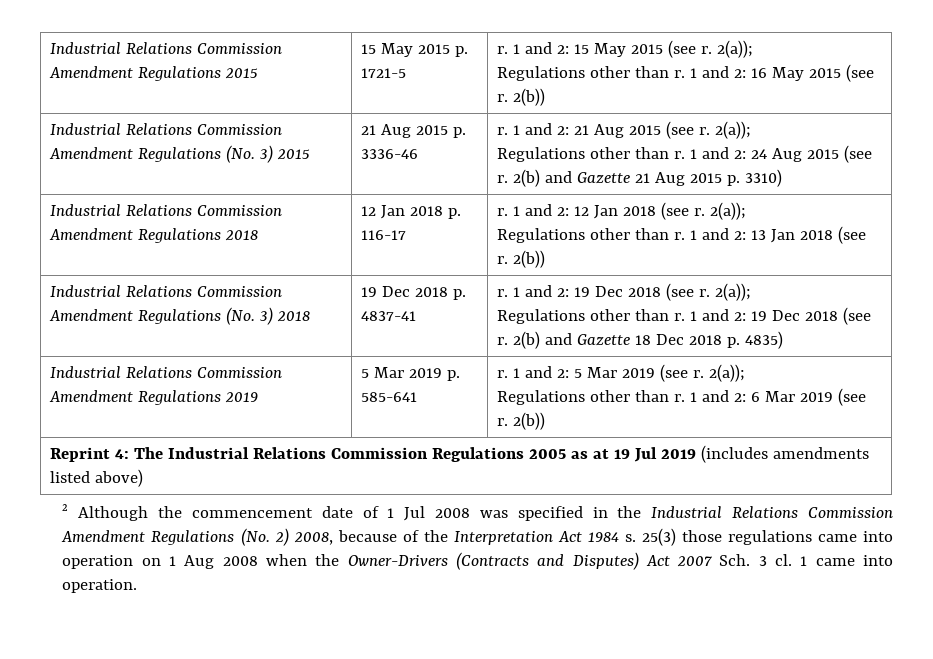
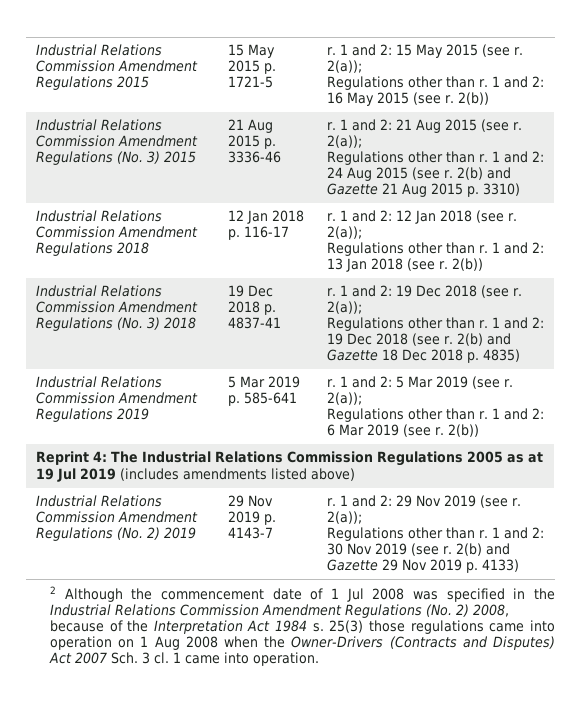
+ Industrial Relations Commission Amendment Regulations (No. 2) 2019 | 29 Nov 2019 p. 4143-7 | r. 1 and 2: 29 Nov 2019 (see r. 2(a));
+ Regulations other than r. 1 and 2: 30 Nov 2019 (see r. 2(b) and Gazette 29 Nov 2019 p. 4133)

